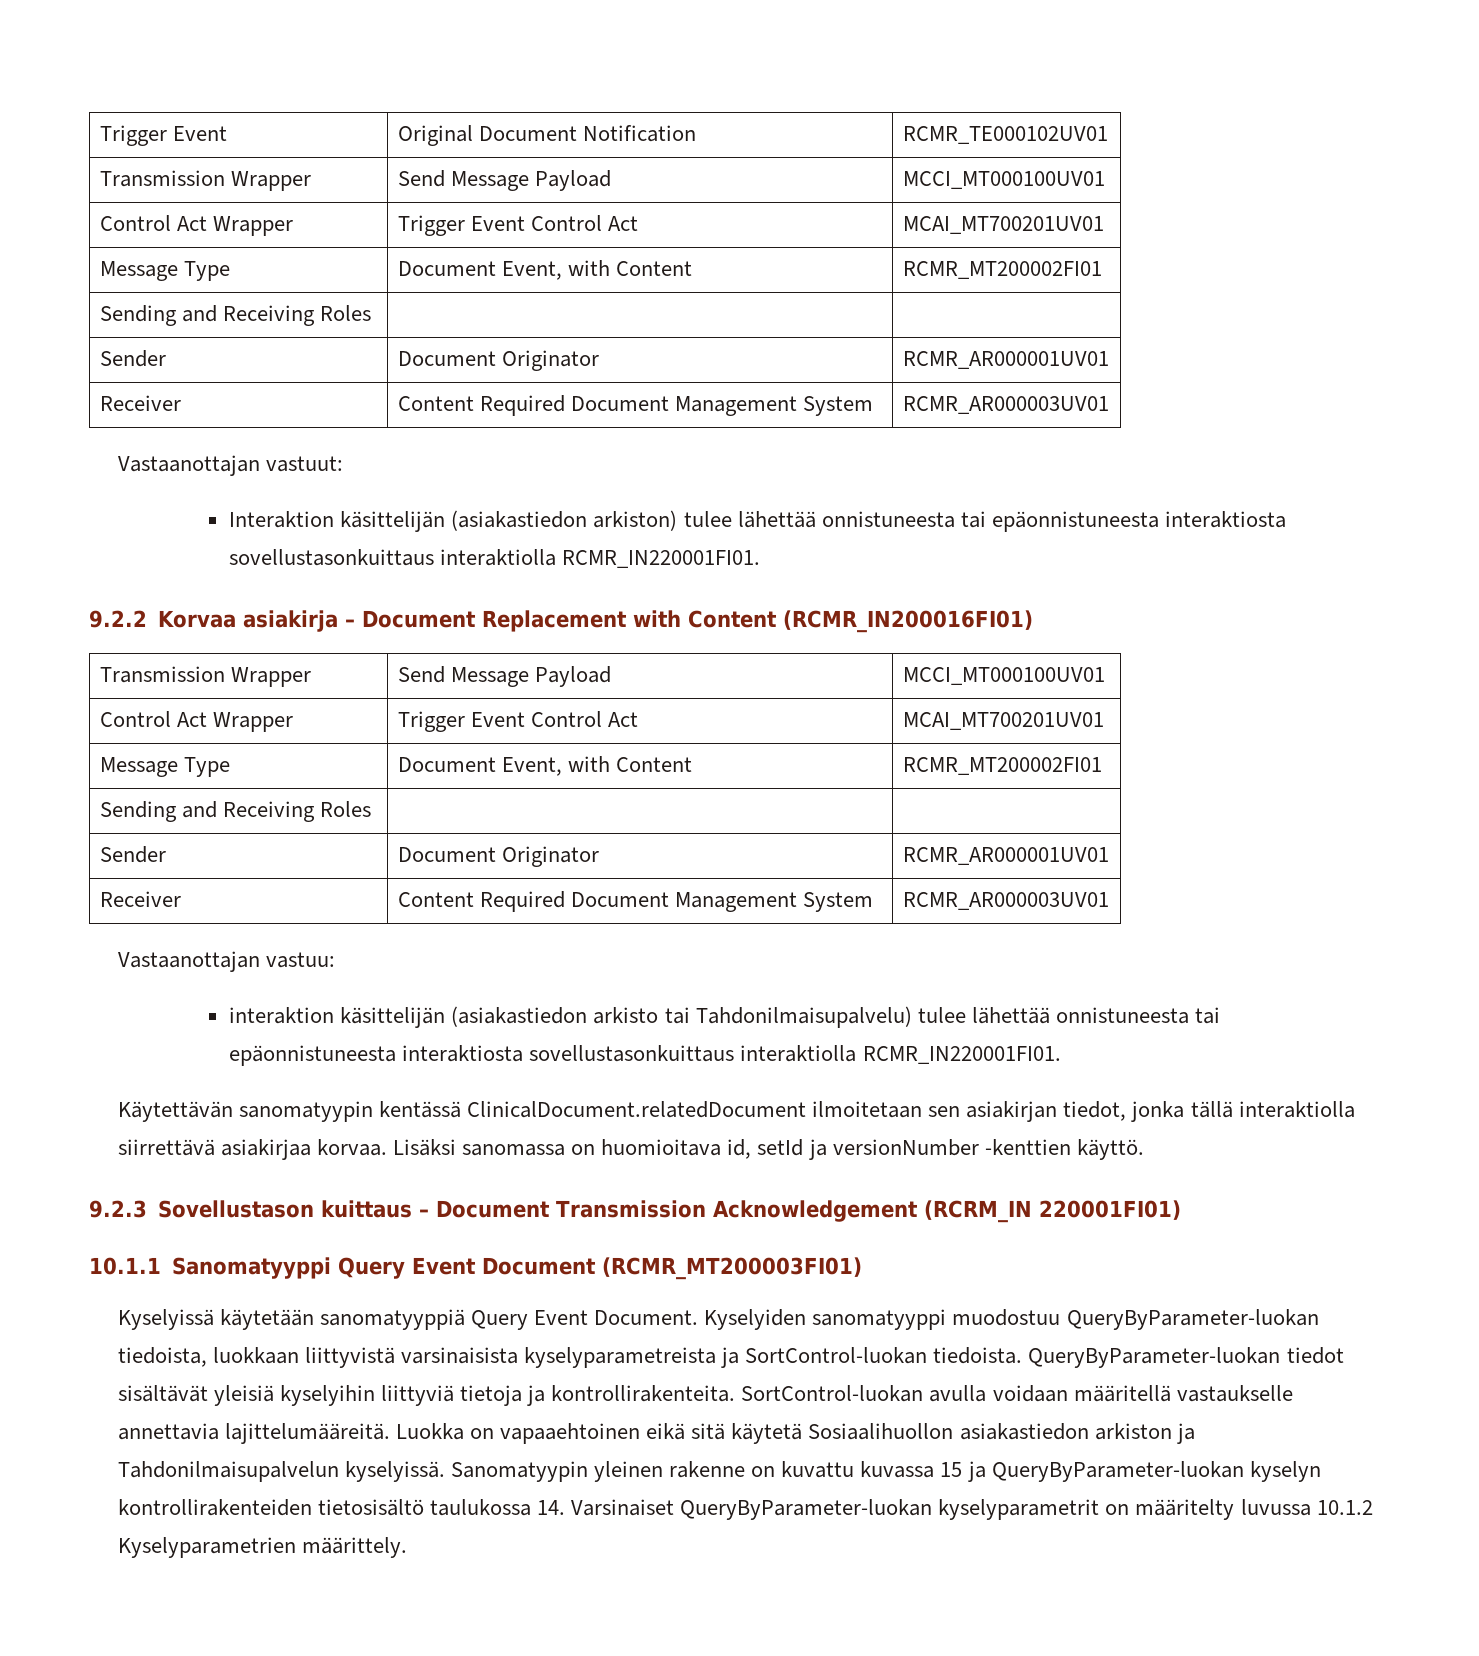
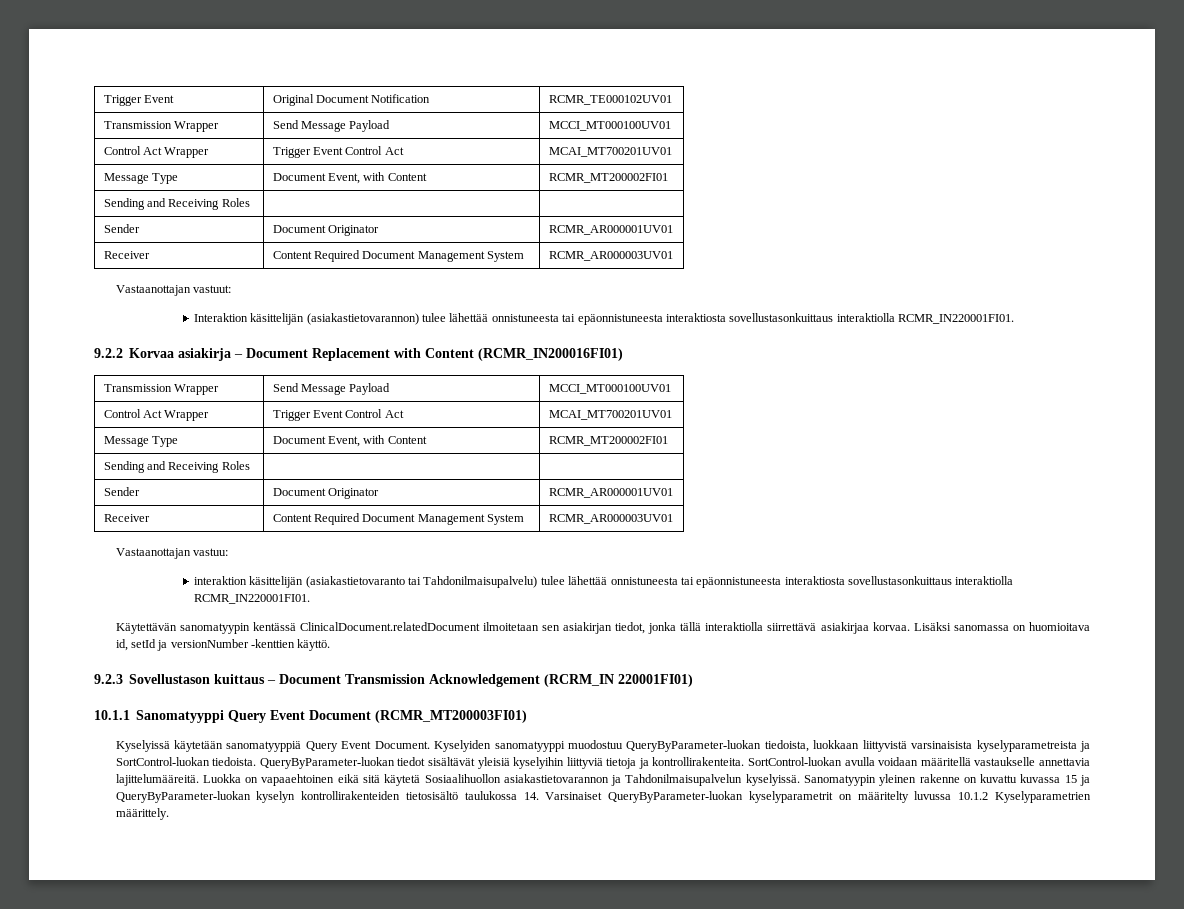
- Interaktion käsittelijän (asiakastiedon arkiston) tulee lähettää onnistuneesta tai epäonnistuneesta interaktiosta sovellustasonkuittaus interaktiolla RCMR_IN220001FI01.
+ Interaktion käsittelijän (asiakastietovarannon) tulee lähettää onnistuneesta tai epäonnistuneesta interaktiosta sovellustasonkuittaus interaktiolla RCMR_IN220001FI01.
- interaktion käsittelijän (asiakastiedon arkisto tai Tahdonilmaisupalvelu) tulee lähettää onnistuneesta tai epäonnistuneesta interaktiosta sovellustasonkuittaus interaktiolla RCMR_IN220001FI01.
+ interaktion käsittelijän (asiakastietovaranto tai Tahdonilmaisupalvelu) tulee lähettää onnistuneesta tai epäonnistuneesta interaktiosta sovellustasonkuittaus interaktiolla RCMR_IN220001FI01.
- Luokka on vapaaehtoinen eikä sitä käytetä Sosiaalihuollon asiakastiedon arkiston ja Tahdonilmaisupalvelun kyselyissä.
+ Luokka on vapaaehtoinen eikä sitä käytetä Sosiaalihuollon asiakastietovarannon ja Tahdonilmaisupalvelun kyselyissä.

